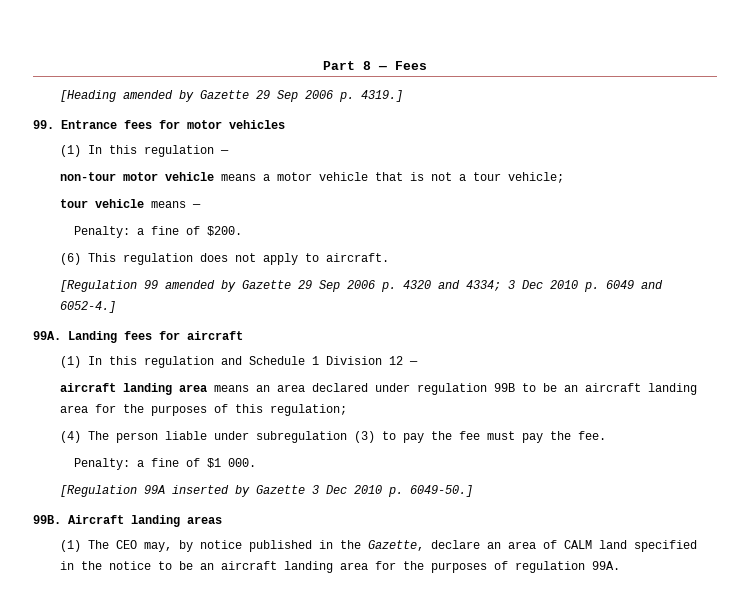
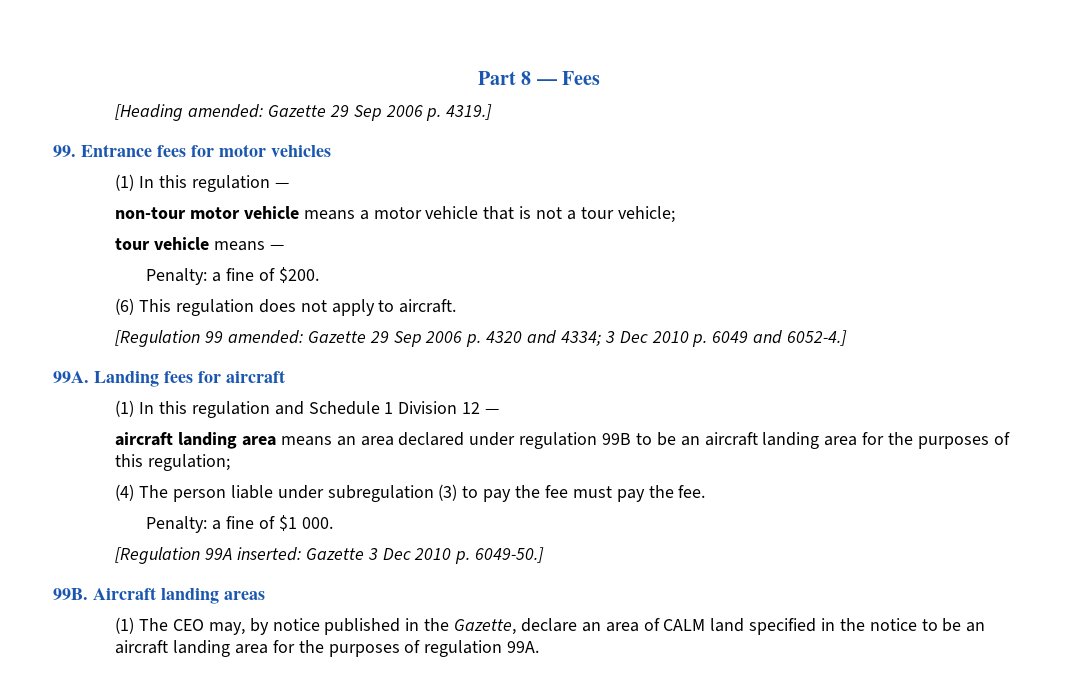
- [Heading amended by Gazette 29 Sep 2006 p. 4319.]
+ [Heading amended: Gazette 29 Sep 2006 p. 4319.]
- [Regulation 99 amended by Gazette 29 Sep 2006 p. 4320 and 4334; 3 Dec 2010 p. 6049 and 6052-4.]
+ [Regulation 99 amended: Gazette 29 Sep 2006 p. 4320 and 4334; 3 Dec 2010 p. 6049 and 6052-4.]
- [Regulation 99A inserted by Gazette 3 Dec 2010 p. 6049-50.]
+ [Regulation 99A inserted: Gazette 3 Dec 2010 p. 6049-50.]

